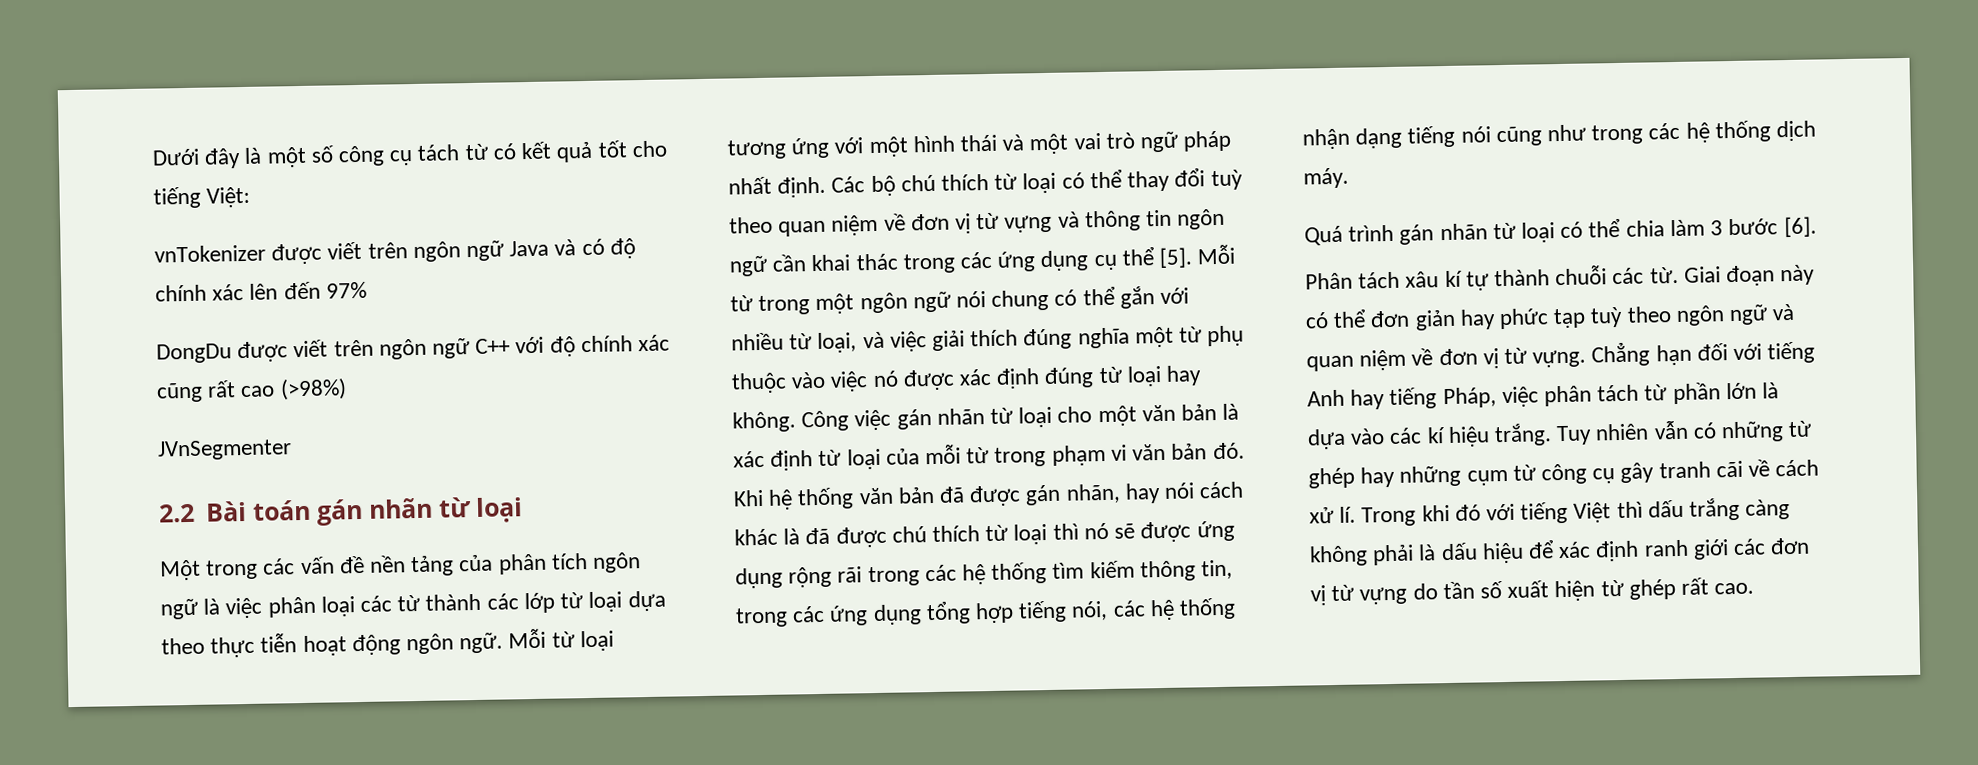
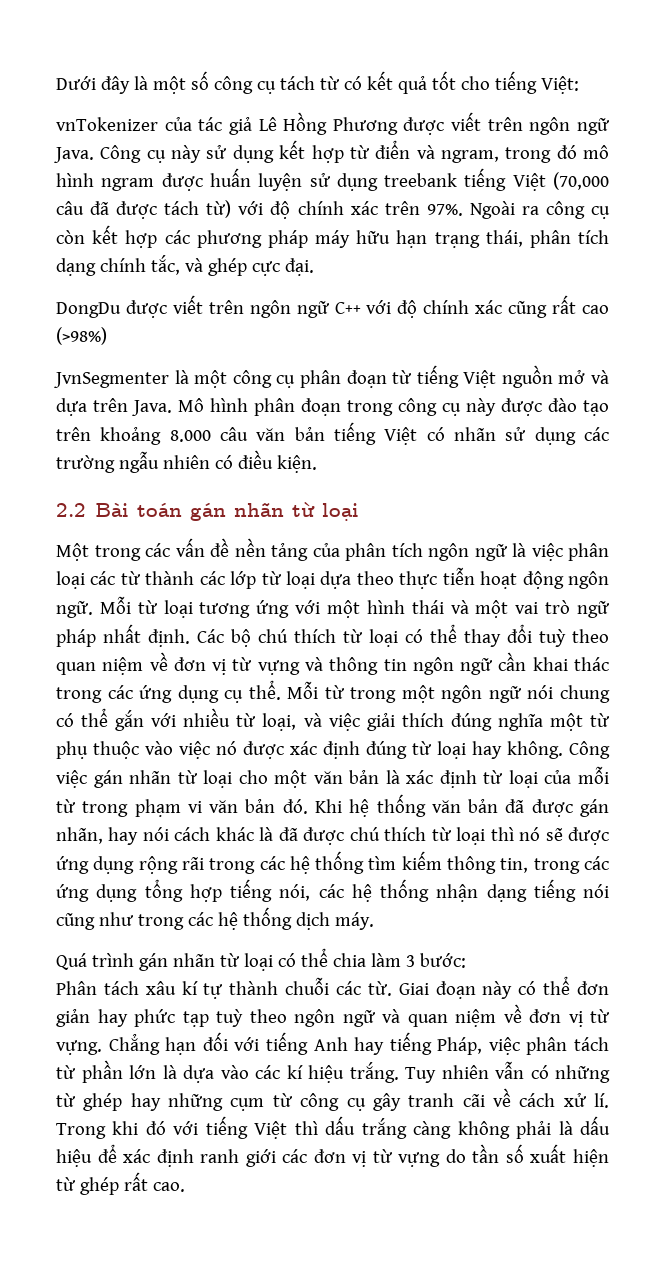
- vnTokenizer được viết trên ngôn ngữ Java và có độ chính xác lên đến 97%
+ vnTokenizer của tác giả Lê Hồng Phương được viết trên ngôn ngữ Java. Công cụ này sử dụng kết hợp từ điển và ngram, trong đó mô hình ngram được huấn luyện sử dụng treebank tiếng Việt (70,000 câu đã được tách từ) với độ chính xác trên 97%. Ngoài ra công cụ còn kết hợp các phương pháp máy hữu hạn trạng thái, phân tích dạng chính tắc, và ghép cực đại.
- JVnSegmenter
+ JvnSegmenter là một công cụ phân đoạn từ tiếng Việt nguồn mở và dựa trên Java. Mô hình phân đoạn trong công cụ này được đào tạo trên khoảng 8.000 câu văn bản tiếng Việt có nhãn sử dụng các trường ngẫu nhiên có điều kiện.
- Các bộ chú thích từ loại có thể thay đổi tuỳ theo quan niệm về đơn vị từ vựng và thông tin ngôn ngữ cần khai thác trong các ứng dụng cụ thể [5].
+ Các bộ chú thích từ loại có thể thay đổi tuỳ theo quan niệm về đơn vị từ vựng và thông tin ngôn ngữ cần khai thác trong các ứng dụng cụ thể.
- Quá trình gán nhãn từ loại có thể chia làm 3 bước [6].
+ Quá trình gán nhãn từ loại có thể chia làm 3 bước:

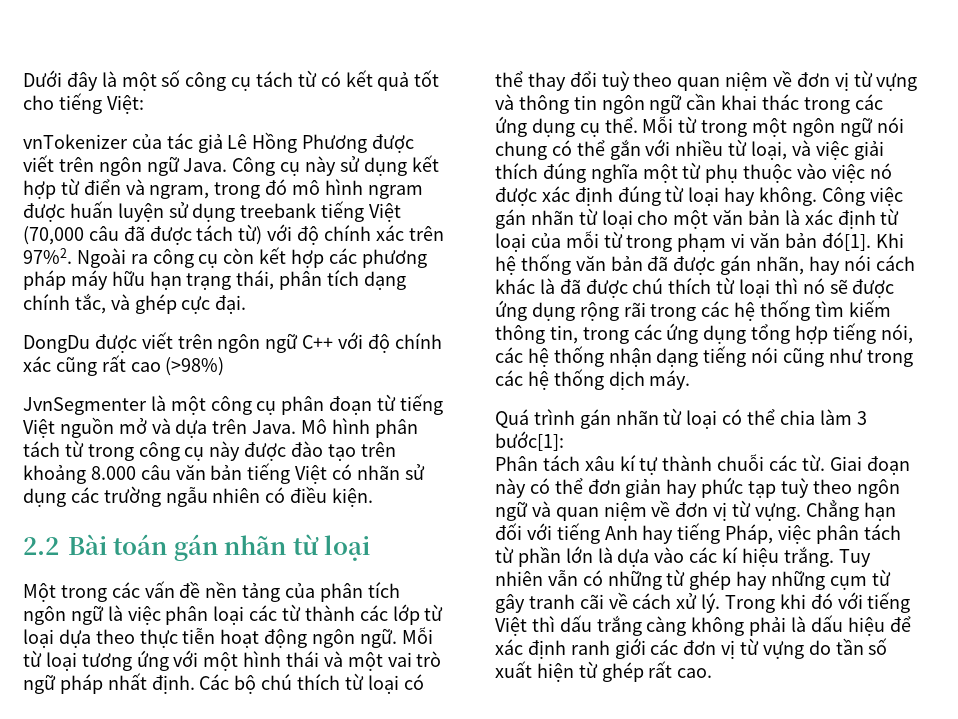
- Công cụ này sử dụng kết hợp từ điển và ngram, trong đó mô hình ngram được huấn luyện sử dụng treebank tiếng Việt (70,000 câu đã được tách từ) với độ chính xác trên 97%.
+ Công cụ này sử dụng kết hợp từ điển và ngram, trong đó mô hình ngram được huấn luyện sử dụng treebank tiếng Việt (70,000 câu đã được tách từ) với độ chính xác trên 97%2.
- Mô hình phân đoạn trong công cụ này được đào tạo trên khoảng 8.000 câu văn bản tiếng Việt có nhãn sử dụng các trường ngẫu nhiên có điều kiện.
+ Mô hình phân tách từ trong công cụ này được đào tạo trên khoảng 8.000 câu văn bản tiếng Việt có nhãn sử dụng các trường ngẫu nhiên có điều kiện.
- Công việc gán nhãn từ loại cho một văn bản là xác định từ loại của mỗi từ trong phạm vi văn bản đó.
+ Công việc gán nhãn từ loại cho một văn bản là xác định từ loại của mỗi từ trong phạm vi văn bản đó[1].
- Quá trình gán nhãn từ loại có thể chia làm 3 bước:
+ Quá trình gán nhãn từ loại có thể chia làm 3 bước[1]:
- Tuy nhiên vẫn có những từ ghép hay những cụm từ công cụ gây tranh cãi về cách xử lí.
+ Tuy nhiên vẫn có những từ ghép hay những cụm từ gây tranh cãi về cách xử lý.

